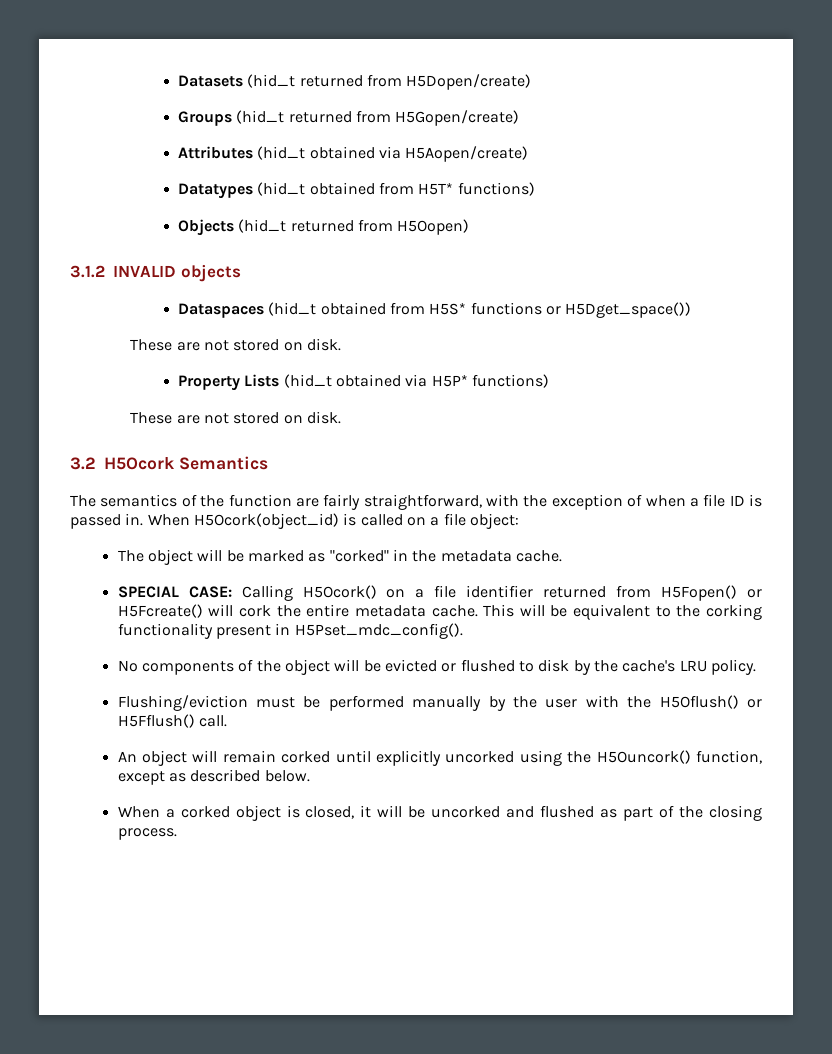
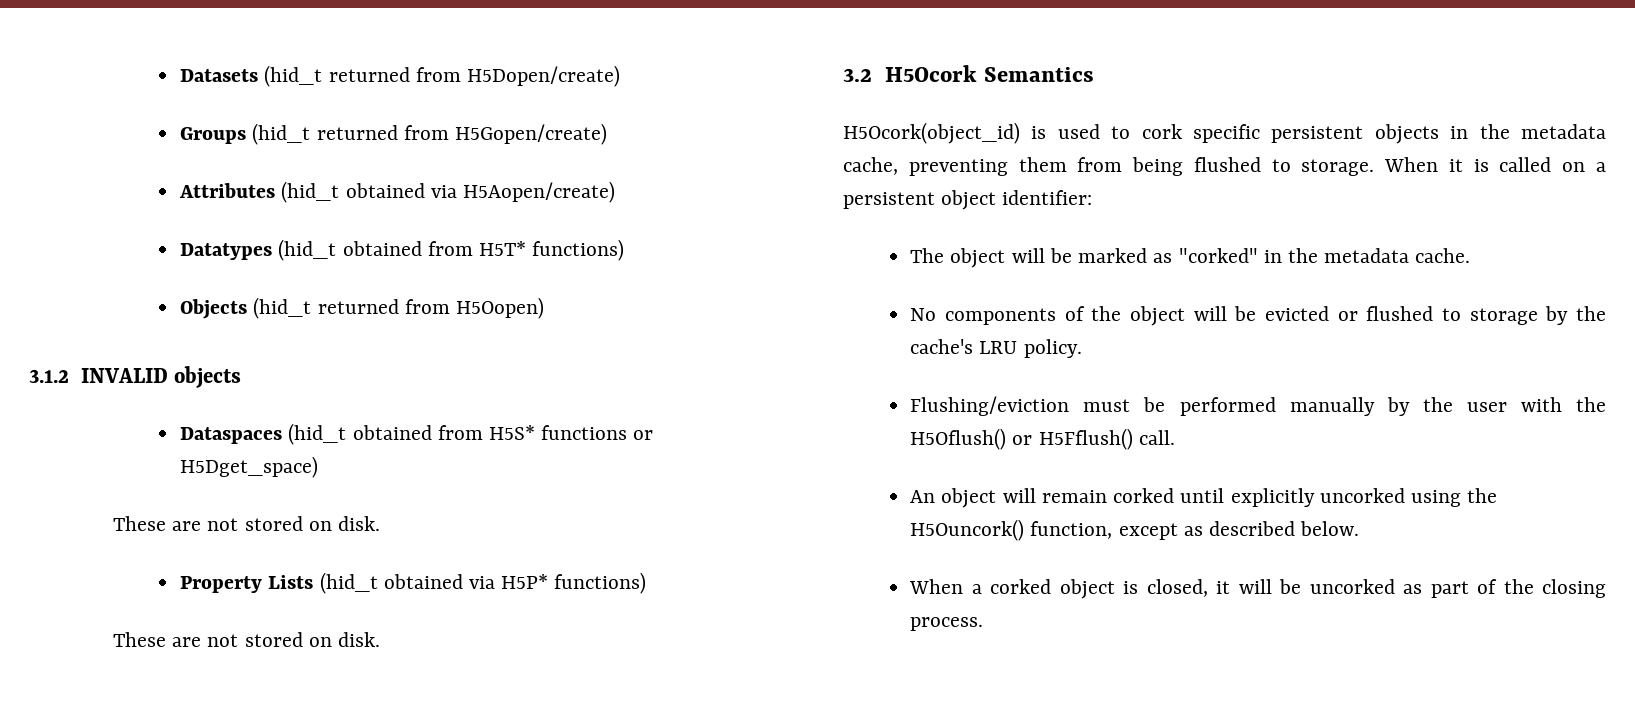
- Dataspaces (hid_t obtained from H5S* functions or H5Dget_space())
+ Dataspaces (hid_t obtained from H5S* functions or H5Dget_space)
- The semantics of the function are fairly straightforward, with the exception of when a file ID is passed in. When H5Ocork(object_id) is called on a file object:
+ H5Ocork(object_id) is used to cork specific persistent objects in the metadata cache, preventing them from being flushed to storage. When it is called on a persistent object identifier:
- SPECIAL CASE: Calling H5Ocork() on a file identifier returned from H5Fopen() or H5Fcreate() will cork the entire metadata cache. This will be equivalent to the corking functionality present in H5Pset_mdc_config().
- No components of the object will be evicted or flushed to disk by the cache's LRU policy.
+ No components of the object will be evicted or flushed to storage by the cache's LRU policy.
- When a corked object is closed, it will be uncorked and flushed as part of the closing process.
+ When a corked object is closed, it will be uncorked as part of the closing process.

